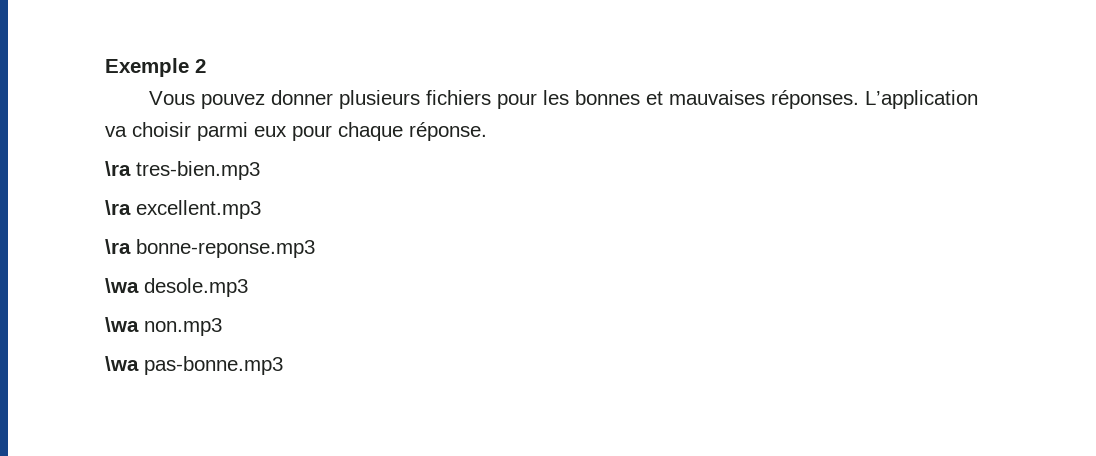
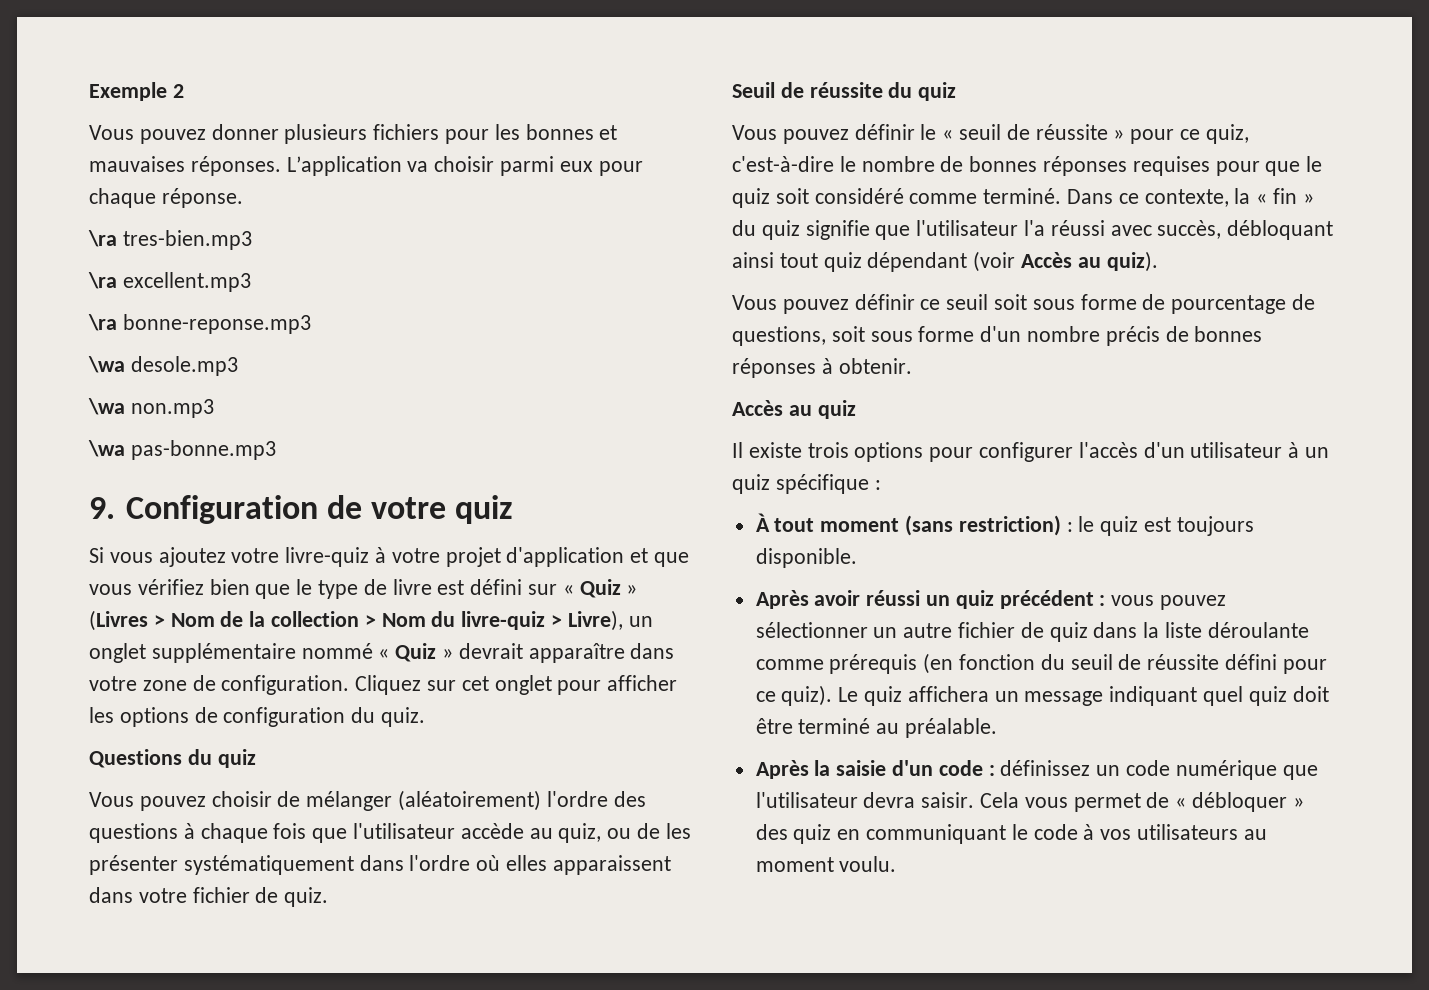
+ 9. Configuration de votre quiz
+ Si vous ajoutez votre livre-quiz à votre projet d'application et que vous vérifiez bien que le type de livre est défini sur « Quiz » (Livres > Nom de la collection > Nom du livre-quiz > Livre), un onglet supplémentaire nommé « Quiz » devrait apparaître dans votre zone de configuration. Cliquez sur cet onglet pour afficher les options de configuration du quiz.
+ Questions du quiz
+ Vous pouvez choisir de mélanger (aléatoirement) l'ordre des questions à chaque fois que l'utilisateur accède au quiz, ou de les présenter systématiquement dans l'ordre où elles apparaissent dans votre fichier de quiz.
+ Seuil de réussite du quiz
+ Vous pouvez définir le « seuil de réussite » pour ce quiz, c'est-à-dire le nombre de bonnes réponses requises pour que le quiz soit considéré comme terminé. Dans ce contexte, la « fin » du quiz signifie que l'utilisateur l'a réussi avec succès, débloquant ainsi tout quiz dépendant (voir Accès au quiz).
+ Vous pouvez définir ce seuil soit sous forme de pourcentage de questions, soit sous forme d'un nombre précis de bonnes réponses à obtenir.
+ Accès au quiz
+ Il existe trois options pour configurer l'accès d'un utilisateur à un quiz spécifique :
+ À tout moment (sans restriction) : le quiz est toujours disponible.
+ Après avoir réussi un quiz précédent : vous pouvez sélectionner un autre fichier de quiz dans la liste déroulante comme prérequis (en fonction du seuil de réussite défini pour ce quiz). Le quiz affichera un message indiquant quel quiz doit être terminé au préalable.
+ Après la saisie d'un code : définissez un code numérique que l'utilisateur devra saisir. Cela vous permet de « débloquer » des quiz en communiquant le code à vos utilisateurs au moment voulu.

